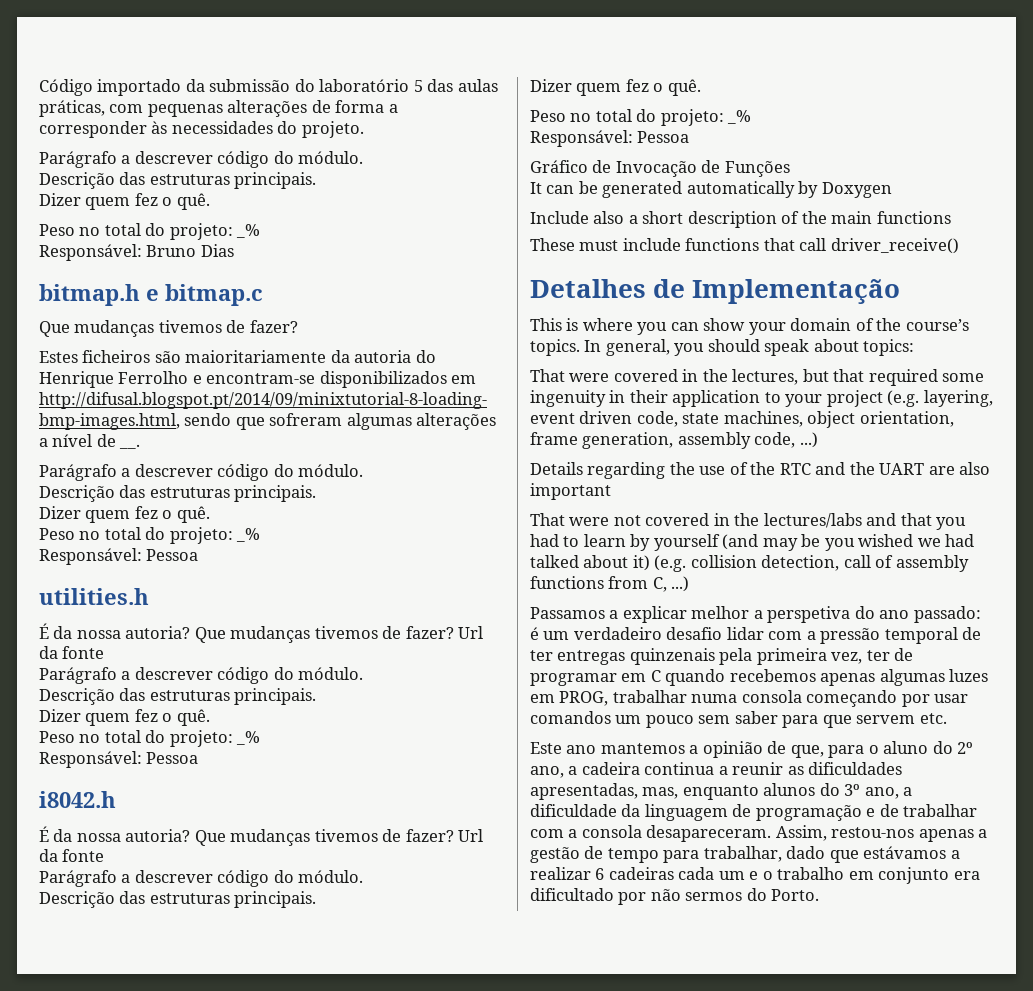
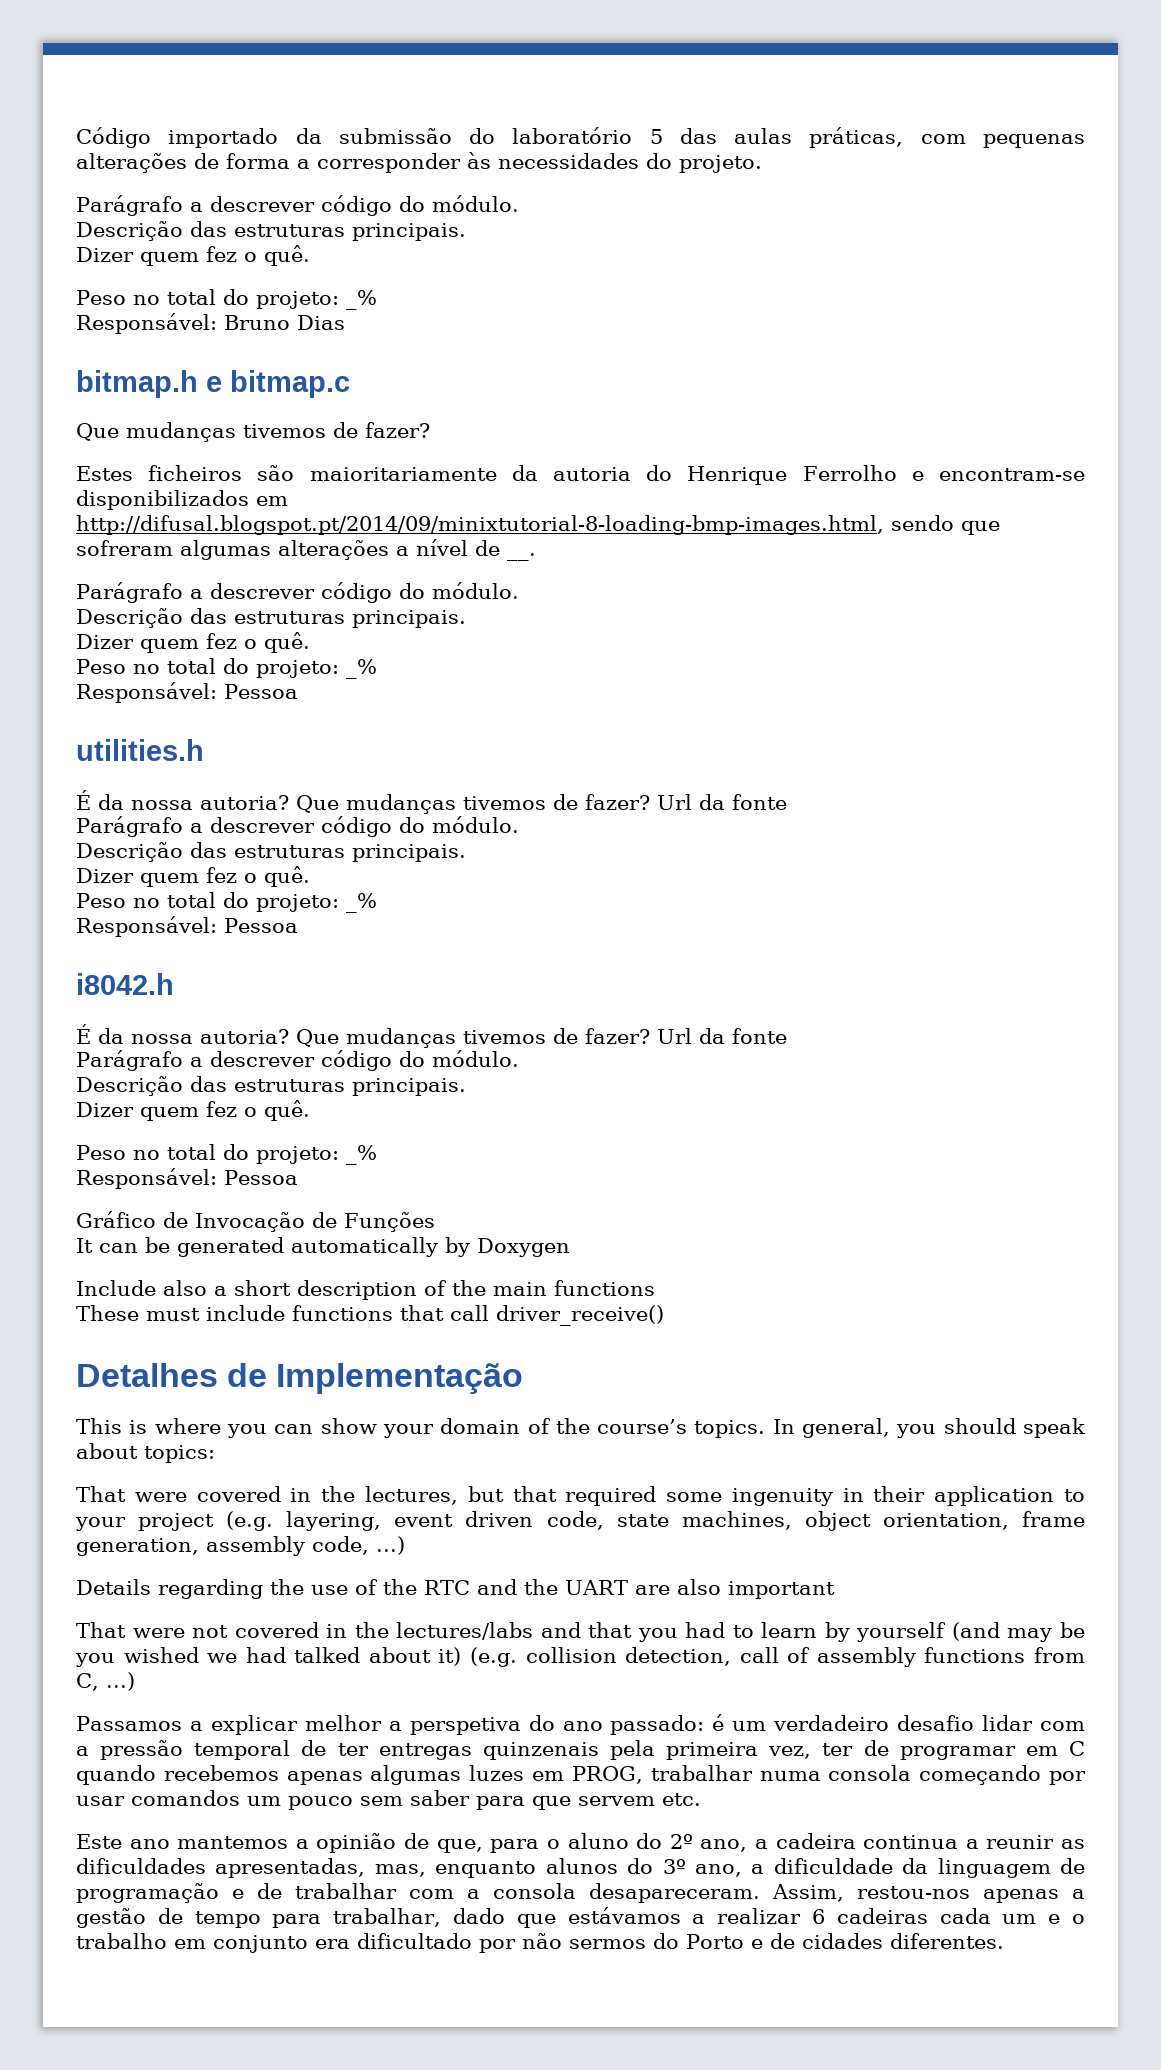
- Assim, restou-nos apenas a gestão de tempo para trabalhar, dado que estávamos a realizar 6 cadeiras cada um e o trabalho em conjunto era dificultado por não sermos do Porto.
+ Assim, restou-nos apenas a gestão de tempo para trabalhar, dado que estávamos a realizar 6 cadeiras cada um e o trabalho em conjunto era dificultado por não sermos do Porto e de cidades diferentes.

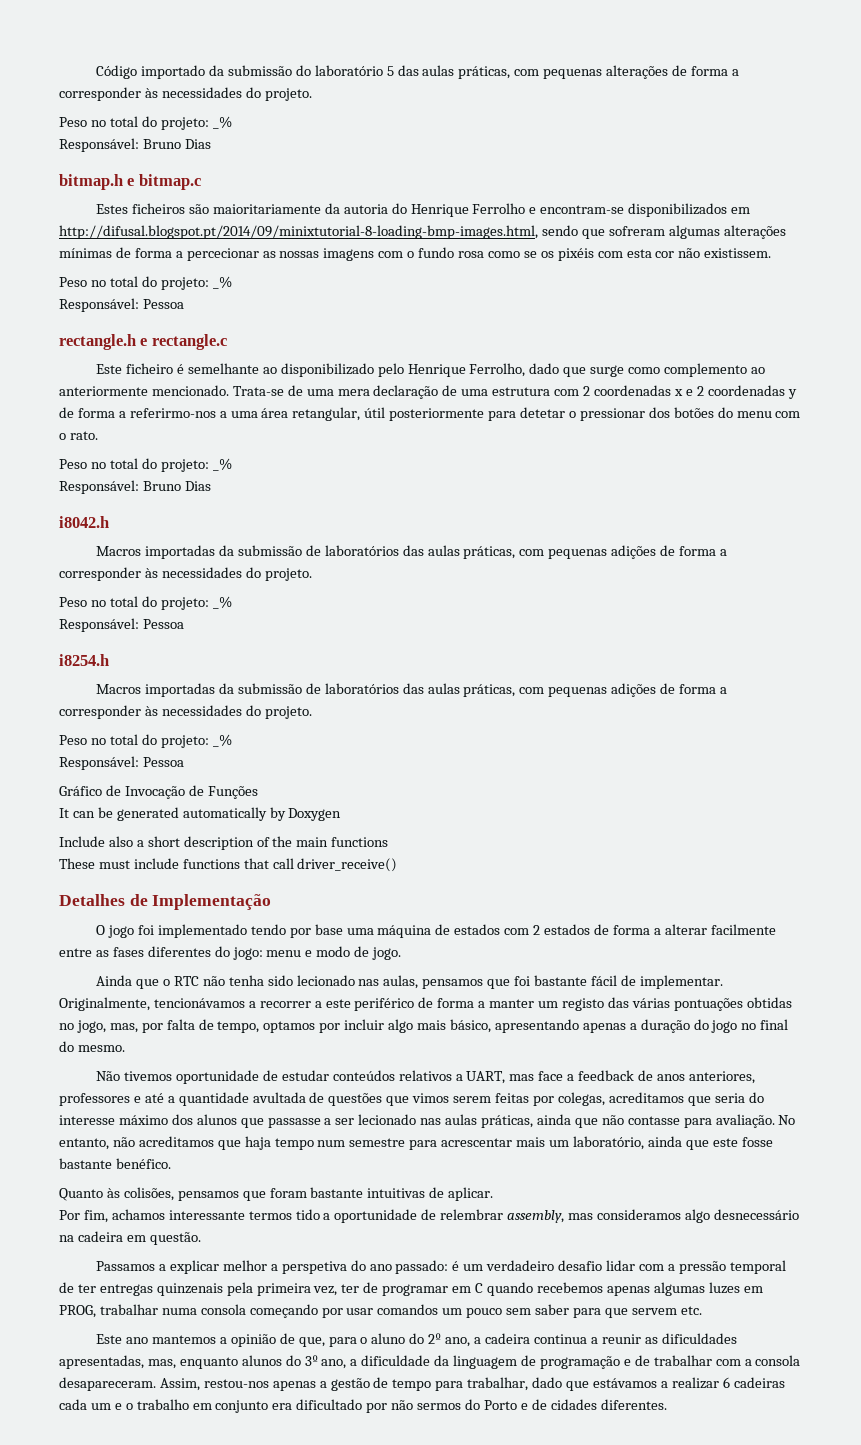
  Código importado da submissão do laboratório 5 das aulas práticas, com pequenas alterações de forma a corresponder às necessidades do projeto.
- Parágrafo a descrever código do módulo.
- Descrição das estruturas principais.
- Dizer quem fez o quê.
  bitmap.h e bitmap.c
- Que mudanças tivemos de fazer?
- Estes ficheiros são maioritariamente da autoria do Henrique Ferrolho e encontram-se disponibilizados em http://difusal.blogspot.pt/2014/09/minixtutorial-8-loading-bmp-images.html, sendo que sofreram algumas alterações a nível de __.
- Parágrafo a descrever código do módulo.
- Descrição das estruturas principais.
- Dizer quem fez o quê.
+ Estes ficheiros são maioritariamente da autoria do Henrique Ferrolho e encontram-se disponibilizados em http://difusal.blogspot.pt/2014/09/minixtutorial-8-loading-bmp-images.html, sendo que sofreram algumas alterações mínimas de forma a percecionar as nossas imagens com o fundo rosa como se os pixéis com esta cor não existissem.
  Peso no total do projeto: _%
  Responsável: Pessoa
- utilities.h
- É da nossa autoria? Que mudanças tivemos de fazer? Url da fonte
- Parágrafo a descrever código do módulo.
- Descrição das estruturas principais.
- Dizer quem fez o quê.
+ rectangle.h e rectangle.c
+ Este ficheiro é semelhante ao disponibilizado pelo Henrique Ferrolho, dado que surge como complemento ao anteriormente mencionado. Trata-se de uma mera declaração de uma estrutura com 2 coordenadas x e 2 coordenadas y de forma a referirmo-nos a uma área retangular, útil posteriormente para detetar o pressionar dos botões do menu com o rato.
+ Peso no total do projeto: _%
+ Responsável: Bruno Dias
+ i8042.h
+ Macros importadas da submissão de laboratórios das aulas práticas, com pequenas adições de forma a corresponder às necessidades do projeto.
  Peso no total do projeto: _%
  Responsável: Pessoa
- i8042.h
- É da nossa autoria? Que mudanças tivemos de fazer? Url da fonte
- Parágrafo a descrever código do módulo.
- Descrição das estruturas principais.
- Dizer quem fez o quê.
+ i8254.h
+ Macros importadas da submissão de laboratórios das aulas práticas, com pequenas adições de forma a corresponder às necessidades do projeto.
- This is where you can show your domain of the course’s topics. In general, you should speak about topics:
- That were covered in the lectures, but that required some ingenuity in their application to your project (e.g. layering, event driven code, state machines, object orientation, frame generation, assembly code, ...)
- Details regarding the use of the RTC and the UART are also important
- That were not covered in the lectures/labs and that you had to learn by yourself (and may be you wished we had talked about it) (e.g. collision detection, call of assembly functions from C, ...)
+ O jogo foi implementado tendo por base uma máquina de estados com 2 estados de forma a alterar facilmente entre as fases diferentes do jogo: menu e modo de jogo.
+ Ainda que o RTC não tenha sido lecionado nas aulas, pensamos que foi bastante fácil de implementar. Originalmente, tencionávamos a recorrer a este periférico de forma a manter um registo das várias pontuações obtidas no jogo, mas, por falta de tempo, optamos por incluir algo mais básico, apresentando apenas a duração do jogo no final do mesmo.
+ Não tivemos oportunidade de estudar conteúdos relativos a UART, mas face a feedback de anos anteriores, professores e até a quantidade avultada de questões que vimos serem feitas por colegas, acreditamos que seria do interesse máximo dos alunos que passasse a ser lecionado nas aulas práticas, ainda que não contasse para avaliação. No entanto, não acreditamos que haja tempo num semestre para acrescentar mais um laboratório, ainda que este fosse bastante benéfico.
+ Quanto às colisões, pensamos que foram bastante intuitivas de aplicar.
+ Por fim, achamos interessante termos tido a oportunidade de relembrar assembly, mas consideramos algo desnecessário na cadeira em questão.

